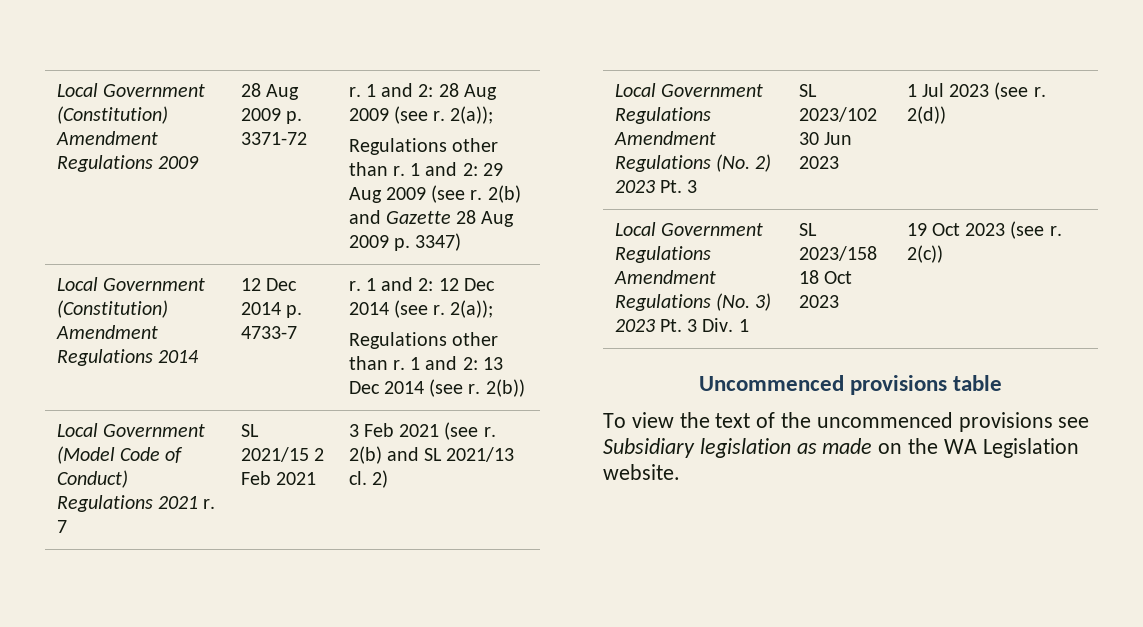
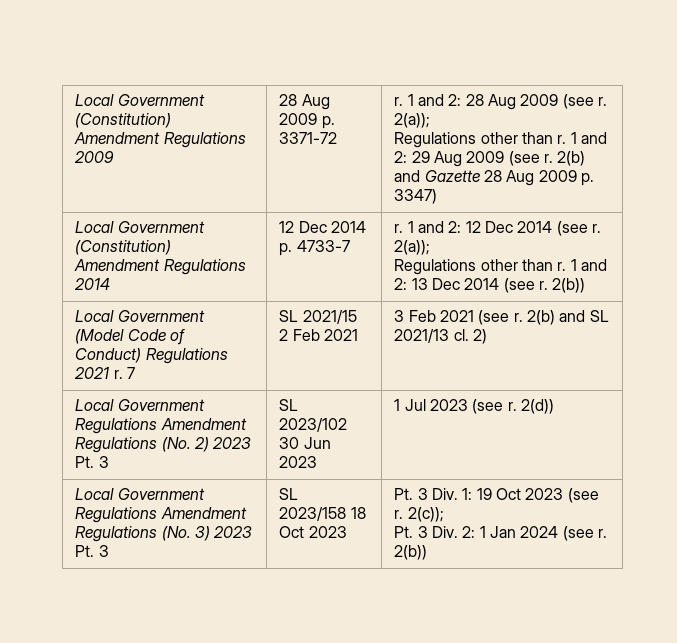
- Local Government Regulations Amendment Regulations (No. 3) 2023 Pt. 3 Div. 1 | SL 2023/158 18 Oct 2023 | 19 Oct 2023 (see r. 2(c))
- Uncommenced provisions table
- To view the text of the uncommenced provisions see Subsidiary legislation as made on the WA Legislation website.
+ Local Government Regulations Amendment Regulations (No. 3) 2023 Pt. 3 | SL 2023/158 18 Oct 2023 | Pt. 3 Div. 1: 19 Oct 2023 (see r. 2(c));
+ Pt. 3 Div. 2: 1 Jan 2024 (see r. 2(b))

